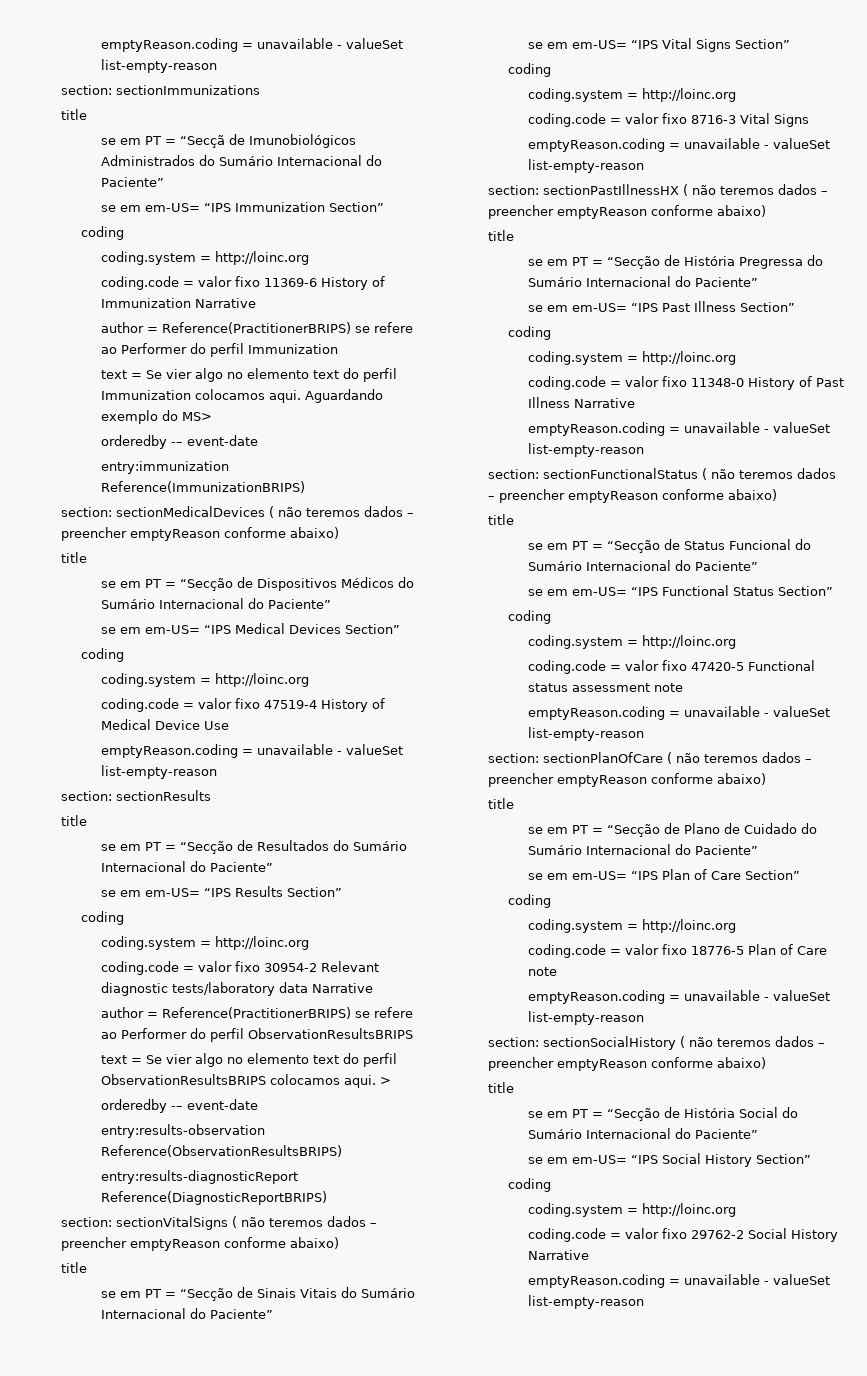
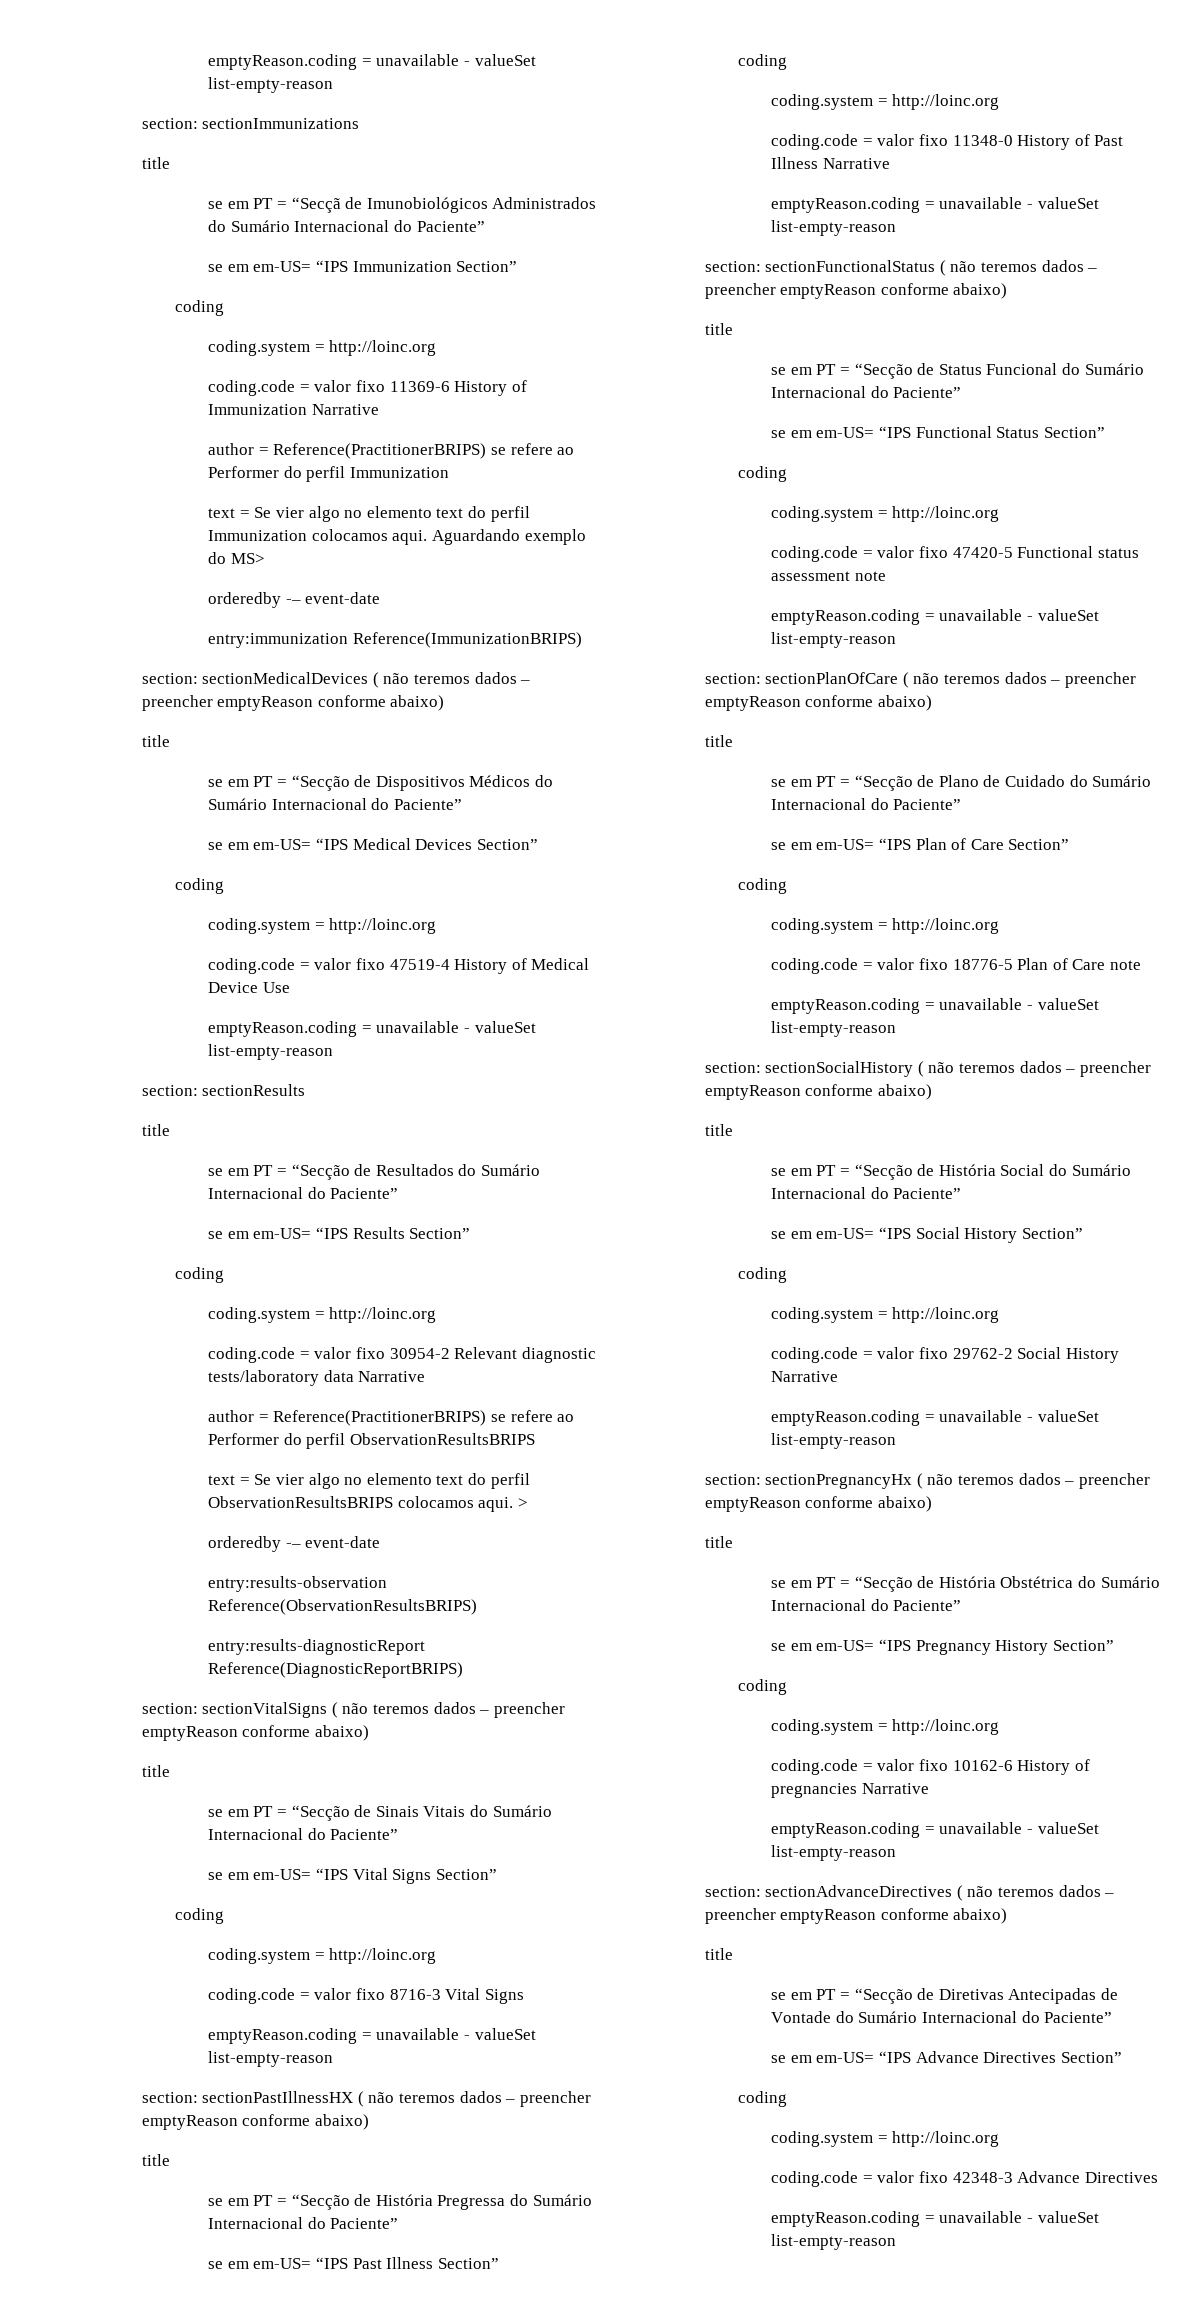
+ section: sectionPregnancyHx ( não teremos dados – preencher emptyReason conforme abaixo)
+ title
+ se em PT = “Secção de História Obstétrica do Sumário Internacional do Paciente”
+ se em em-US= “IPS Pregnancy History Section”
+ coding
+ coding.system = http://loinc.org
+ coding.code = valor fixo 10162-6 History of pregnancies Narrative
+ emptyReason.coding = unavailable - valueSet list-empty-reason
+ section: sectionAdvanceDirectives ( não teremos dados – preencher emptyReason conforme abaixo)
+ title
+ se em PT = “Secção de Diretivas Antecipadas de Vontade do Sumário Internacional do Paciente”
+ se em em-US= “IPS Advance Directives Section”
+ coding
+ coding.system = http://loinc.org
+ coding.code = valor fixo 42348-3 Advance Directives
+ emptyReason.coding = unavailable - valueSet list-empty-reason

